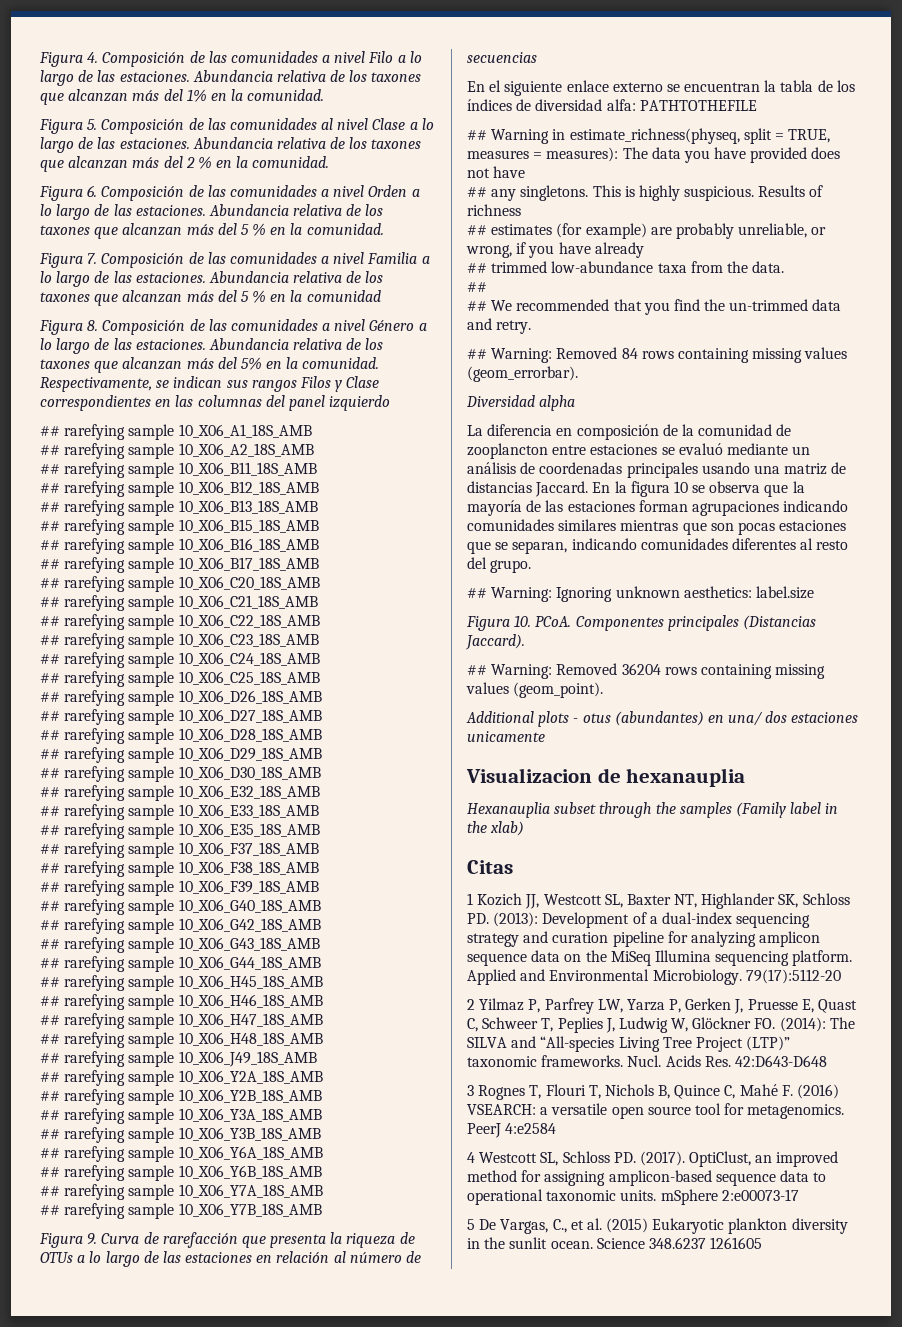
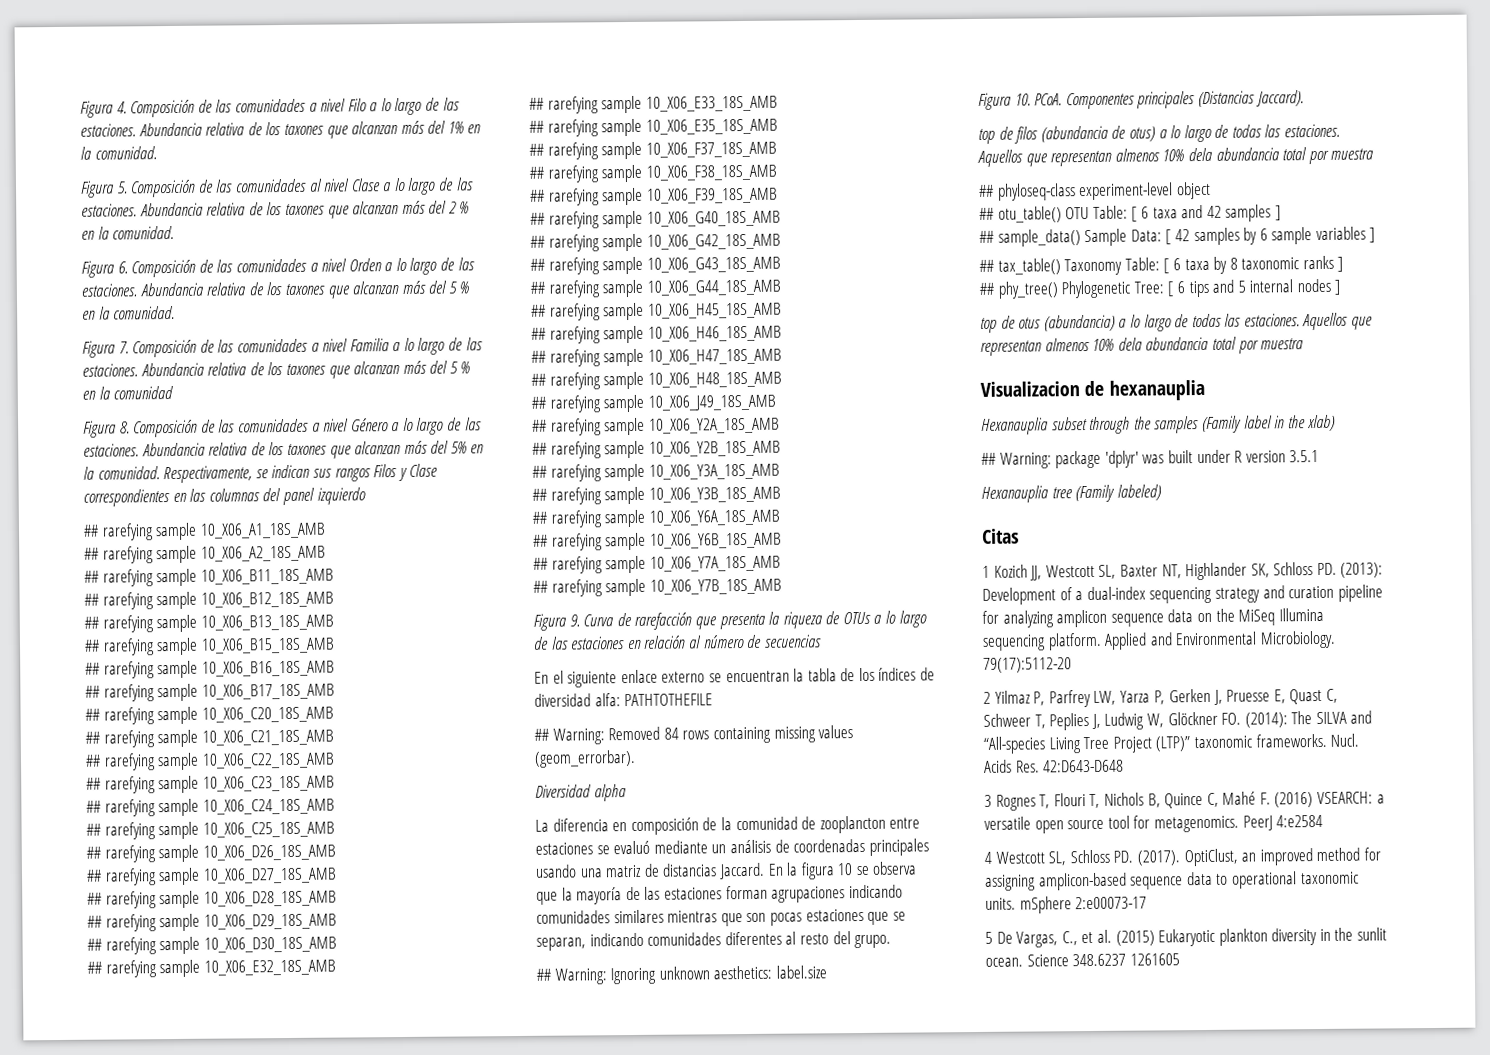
- ## Warning in estimate_richness(physeq, split = TRUE, measures = measures): The data you have provided does not have
- ## any singletons. This is highly suspicious. Results of richness
- ## estimates (for example) are probably unreliable, or wrong, if you have already
- ## trimmed low-abundance taxa from the data.
- ##
- ## We recommended that you find the un-trimmed data and retry.
- ## Warning: Removed 36204 rows containing missing values (geom_point).
- Additional plots - otus (abundantes) en una/ dos estaciones unicamente
+ top de filos (abundancia de otus) a lo largo de todas las estaciones. Aquellos que representan almenos 10% dela abundancia total por muestra
+ ## phyloseq-class experiment-level object
+ ## otu_table() OTU Table: [ 6 taxa and 42 samples ]
+ ## sample_data() Sample Data: [ 42 samples by 6 sample variables ]
+ ## tax_table() Taxonomy Table: [ 6 taxa by 8 taxonomic ranks ]
+ ## phy_tree() Phylogenetic Tree: [ 6 tips and 5 internal nodes ]
+ top de otus (abundancia) a lo largo de todas las estaciones. Aquellos que representan almenos 10% dela abundancia total por muestra
+ ## Warning: package 'dplyr' was built under R version 3.5.1
+ Hexanauplia tree (Family labeled)

